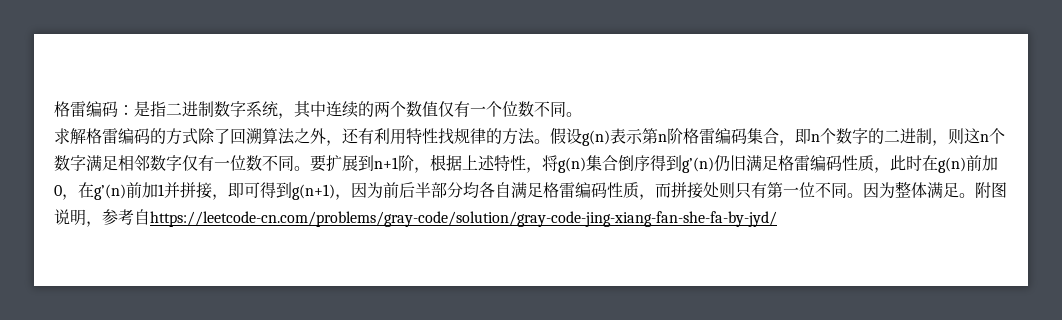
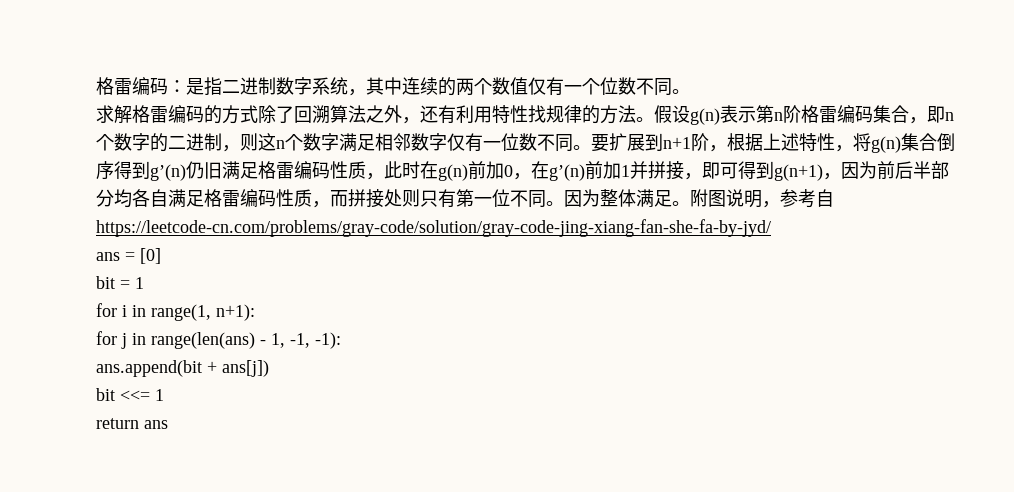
+ ans = [0]
+ bit = 1
+ for i in range(1, n+1):
+ for j in range(len(ans) - 1, -1, -1):
+ ans.append(bit + ans[j])
+ bit <<= 1
+ return ans

